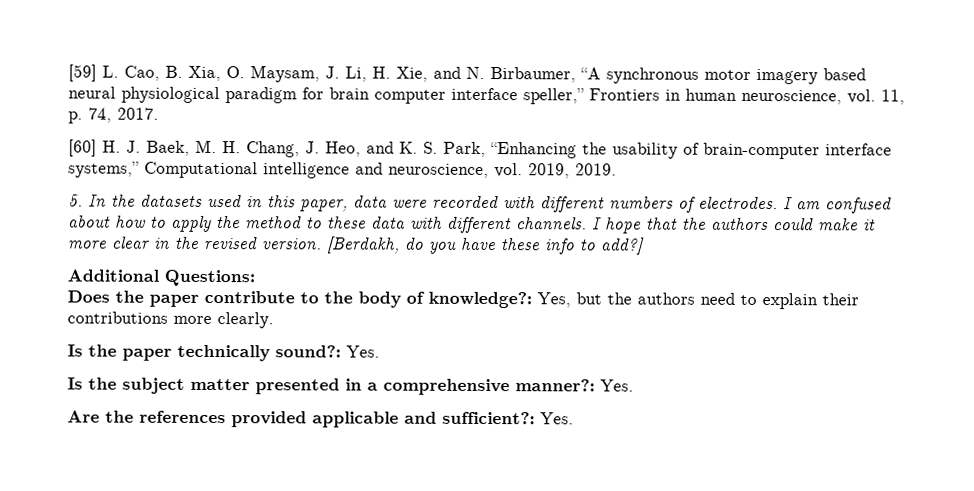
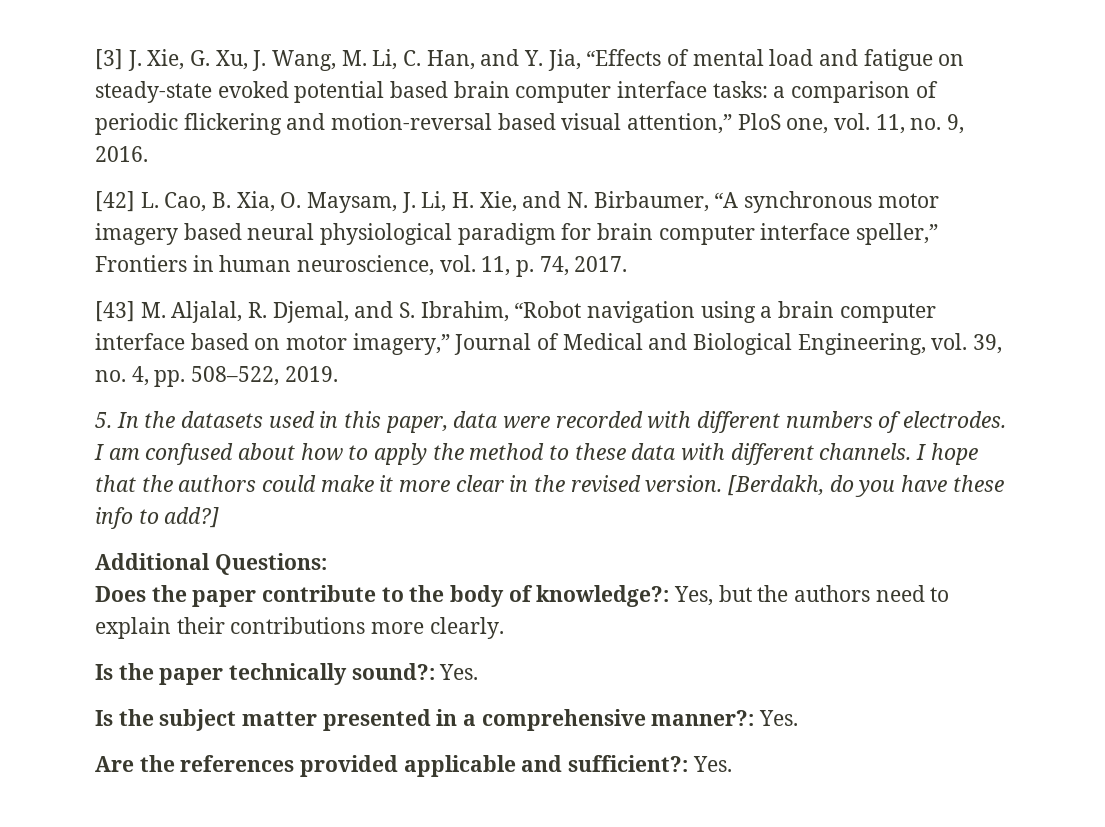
- [59] L. Cao, B. Xia, O. Maysam, J. Li, H. Xie, and N. Birbaumer, “A synchronous motor imagery based neural physiological paradigm for brain computer interface speller,” Frontiers in human neuroscience, vol. 11, p. 74, 2017.
+ [3] J. Xie, G. Xu, J. Wang, M. Li, C. Han, and Y. Jia, “Effects of mental load and fatigue on steady-state evoked potential based brain computer interface tasks: a comparison of periodic flickering and motion-reversal based visual attention,” PloS one, vol. 11, no. 9, 2016.
+ [42] L. Cao, B. Xia, O. Maysam, J. Li, H. Xie, and N. Birbaumer, “A synchronous motor imagery based neural physiological paradigm for brain computer interface speller,” Frontiers in human neuroscience, vol. 11, p. 74, 2017.
- [60] H. J. Baek, M. H. Chang, J. Heo, and K. S. Park, “Enhancing the usability of brain-computer interface systems,” Computational intelligence and neuroscience, vol. 2019, 2019.
+ [43] M. Aljalal, R. Djemal, and S. Ibrahim, “Robot navigation using a brain computer interface based on motor imagery,” Journal of Medical and Biological Engineering, vol. 39, no. 4, pp. 508–522, 2019.

